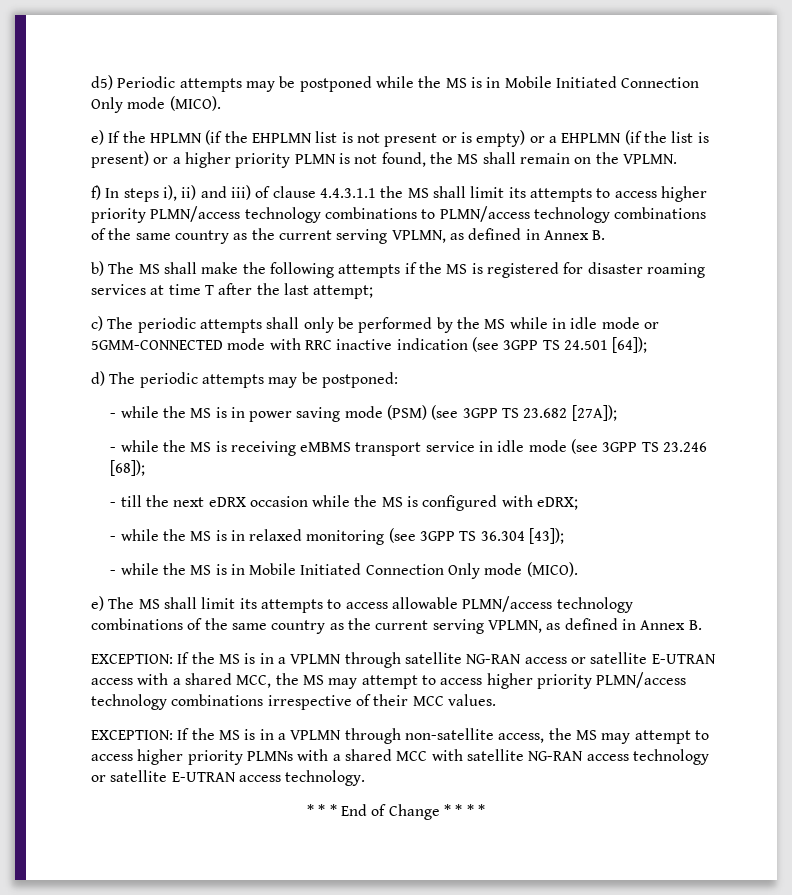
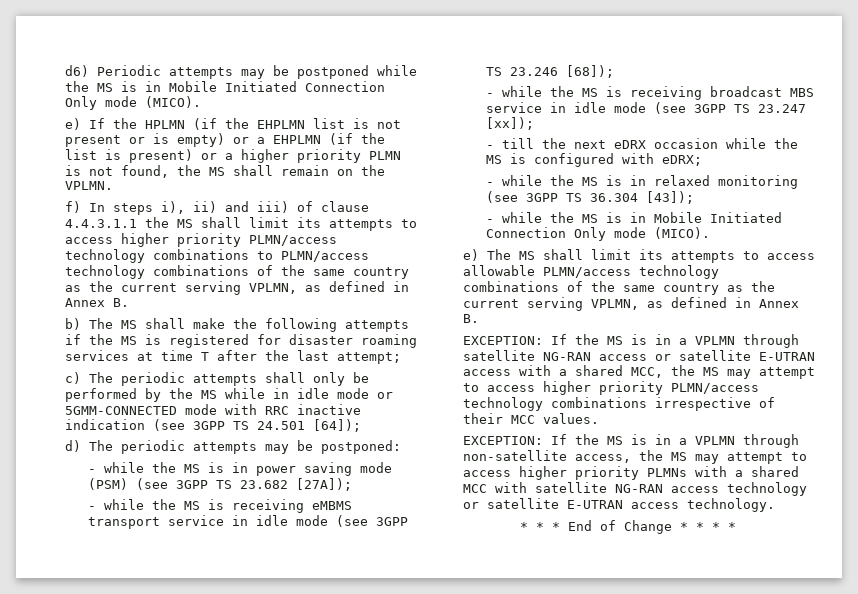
- d5) Periodic attempts may be postponed while the MS is in Mobile Initiated Connection Only mode (MICO).
+ d6) Periodic attempts may be postponed while the MS is in Mobile Initiated Connection Only mode (MICO).
+ - while the MS is receiving broadcast MBS service in idle mode (see 3GPP TS 23.247 [xx]);

